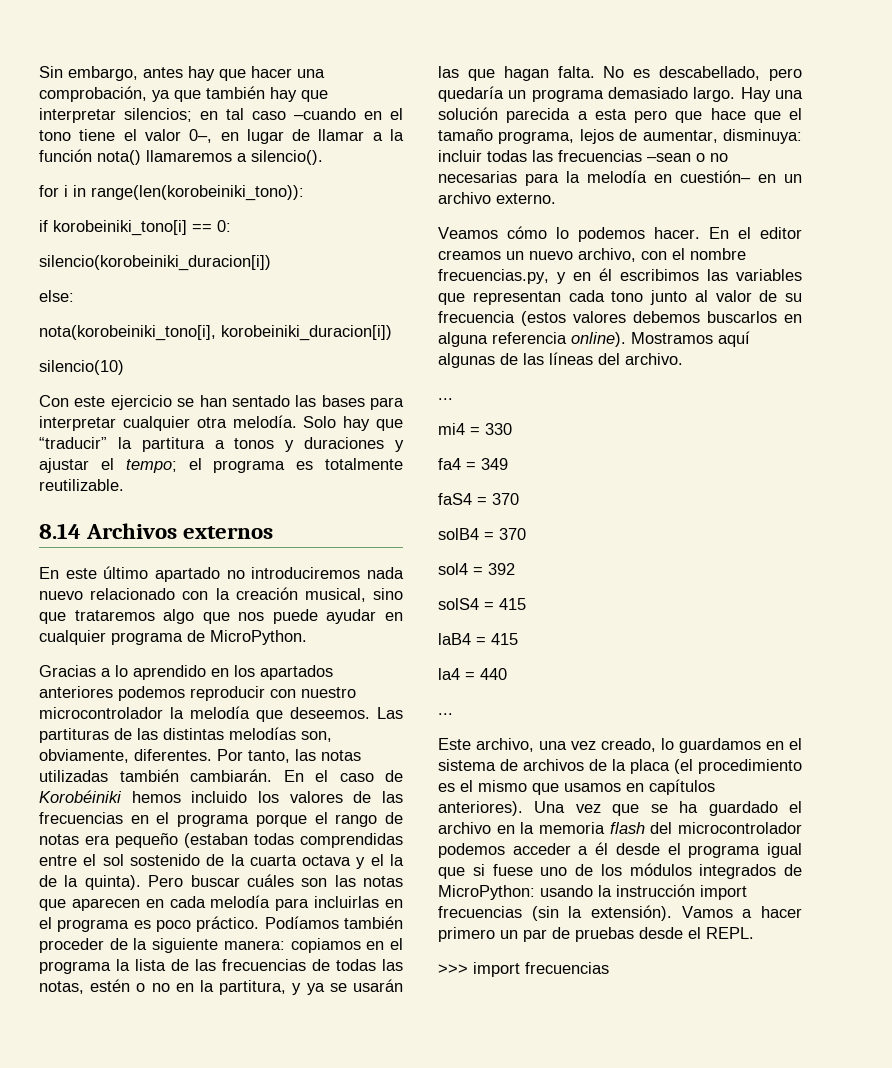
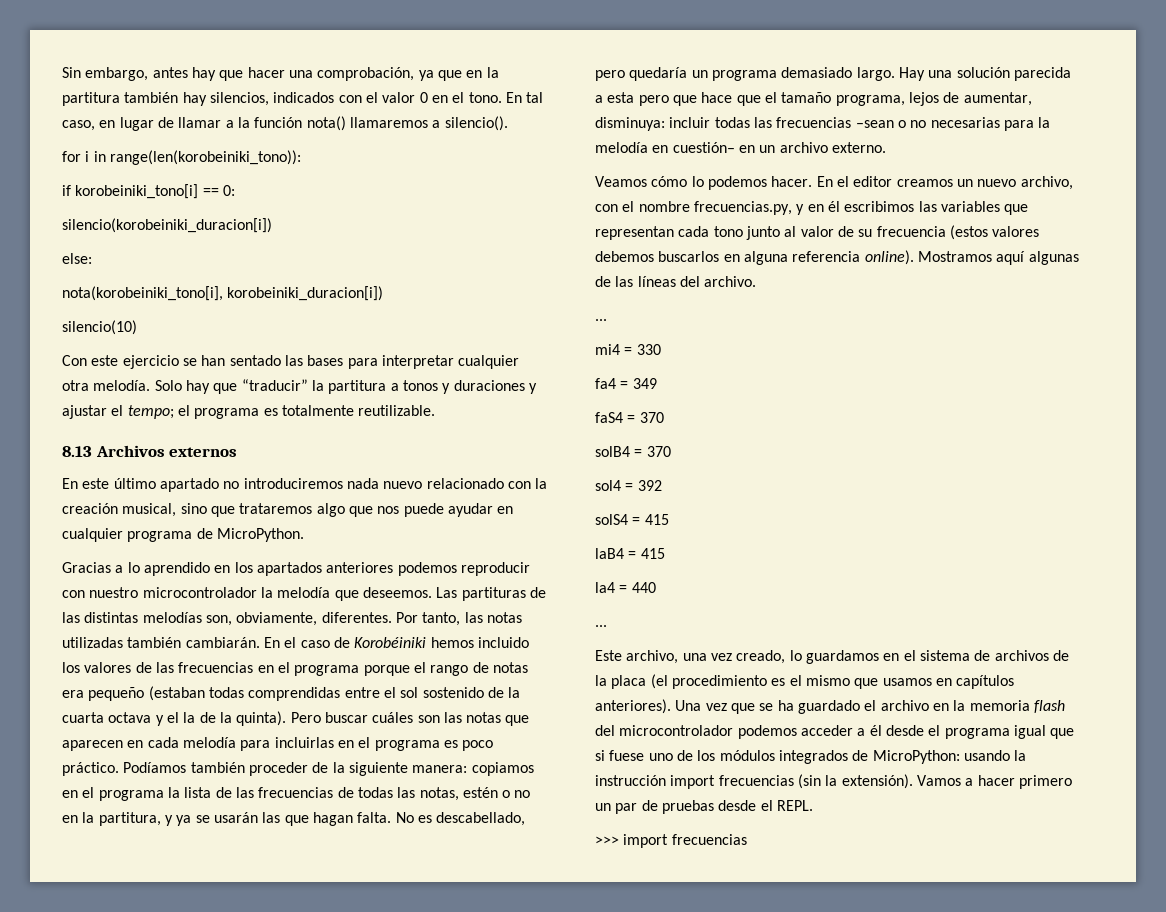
- Sin embargo, antes hay que hacer una comprobación, ya que también hay que interpretar silencios; en tal caso –cuando en el tono tiene el valor 0–, en lugar de llamar a la función nota() llamaremos a silencio().
+ Sin embargo, antes hay que hacer una comprobación, ya que en la partitura también hay silencios, indicados con el valor 0 en el tono. En tal caso, en lugar de llamar a la función nota() llamaremos a silencio().
- 8.14 Archivos externos
+ 8.13 Archivos externos

